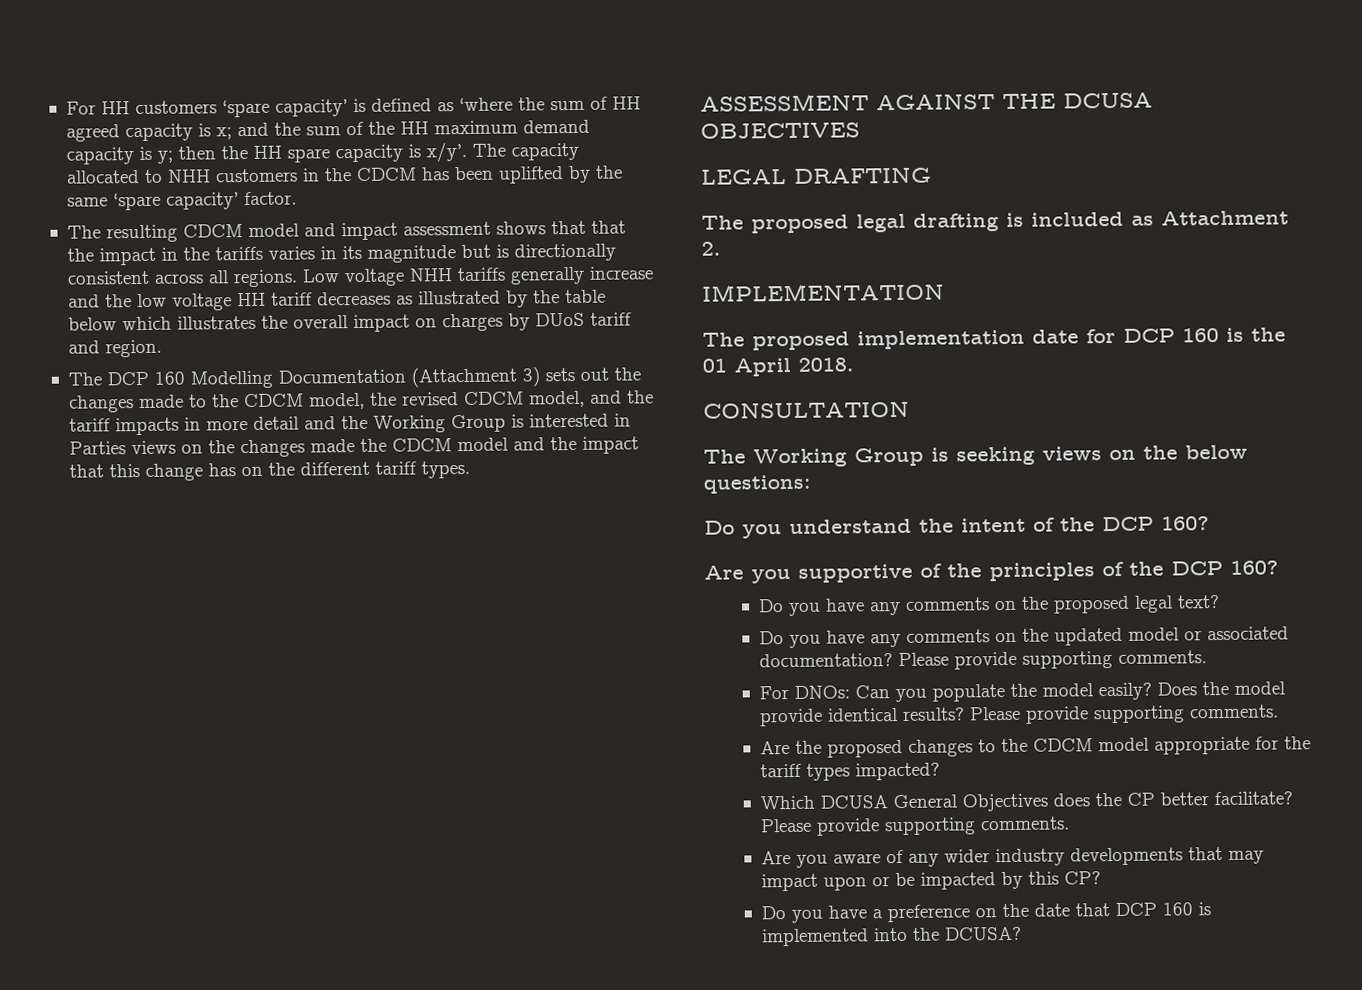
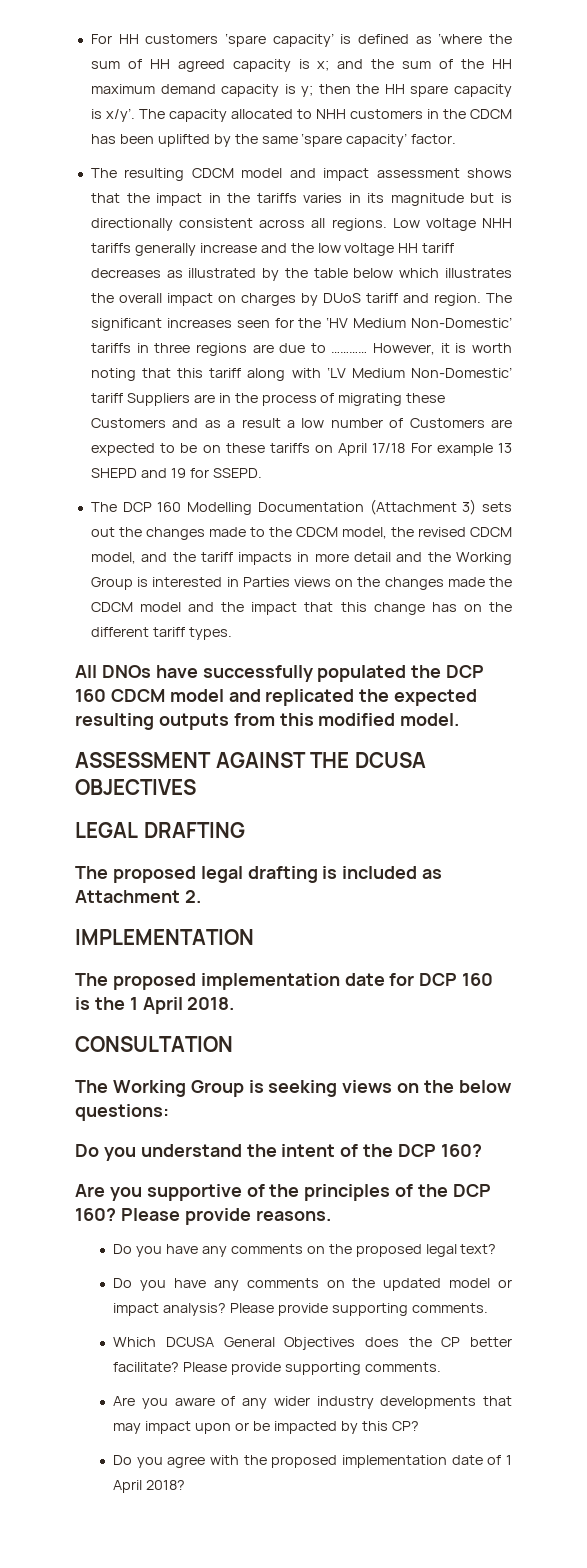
- The resulting CDCM model and impact assessment shows that that the impact in the tariffs varies in its magnitude but is directionally consistent across all regions.
+ The resulting CDCM model and impact assessment shows that the impact in the tariffs varies in its magnitude but is directionally consistent across all regions.
+ The significant increases seen for the ‘HV Medium Non-Domestic’ tariffs in three regions are due to ………… However, it is worth noting that this tariff along with ‘LV Medium Non-Domestic’ tariff Suppliers are in the process of migrating these Customers and as a result a low number of Customers are expected to be on these tariffs on April 17/18 For example 13 SHEPD and 19 for SSEPD.
+ All DNOs have successfully populated the DCP 160 CDCM model and replicated the expected resulting outputs from this modified model.
- The proposed implementation date for DCP 160 is the 01 April 2018.
+ The proposed implementation date for DCP 160 is the 1 April 2018.
+ Please provide reasons.
- Do you have any comments on the updated model or associated documentation? Please provide supporting comments.
- For DNOs: Can you populate the model easily? Does the model provide identical results? Please provide supporting comments.
- Are the proposed changes to the CDCM model appropriate for the tariff types impacted?
+ Do you have any comments on the updated model or impact analysis? Please provide supporting comments.
- Do you have a preference on the date that DCP 160 is implemented into the DCUSA?
+ Do you agree with the proposed implementation date of 1 April 2018?

